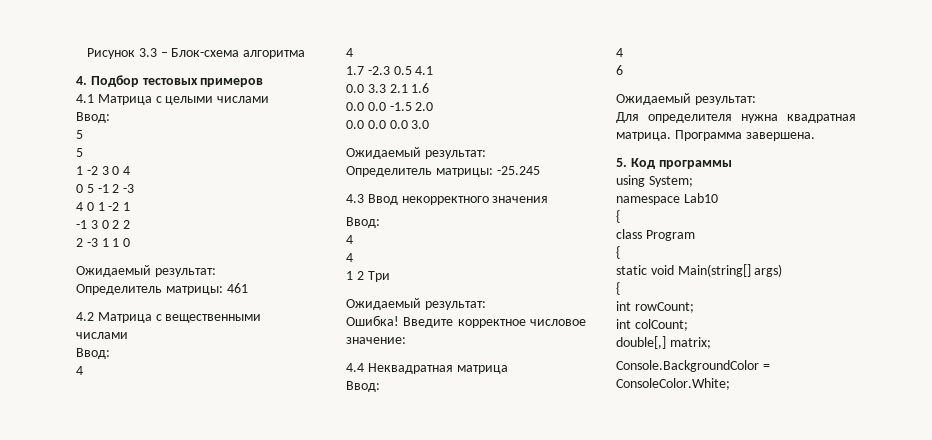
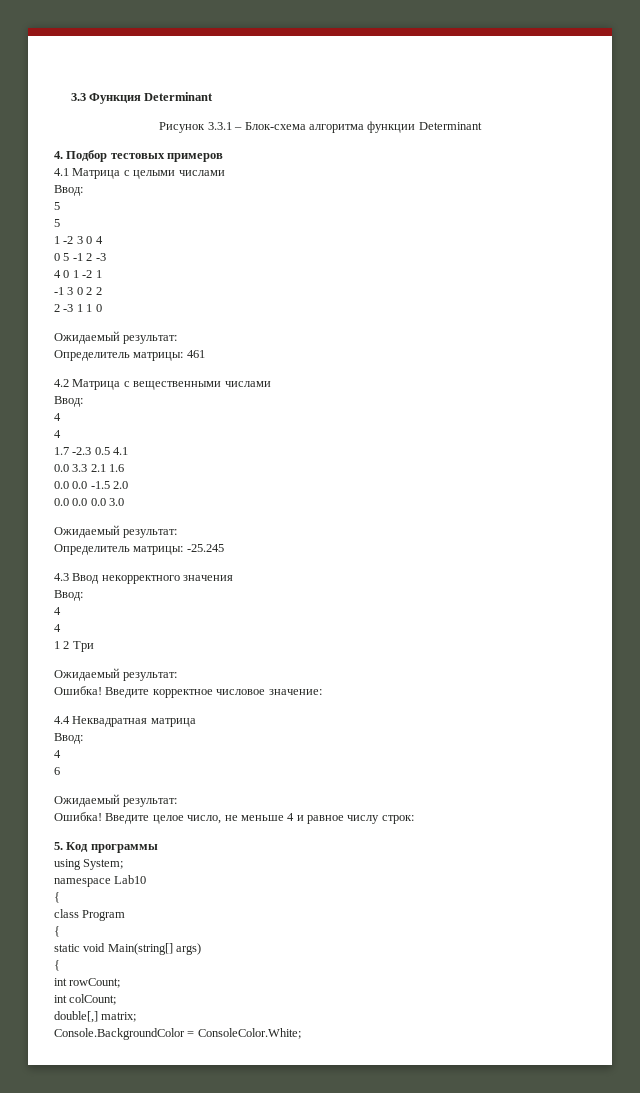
- Рисунок 3.3 – Блок-схема алгоритма
+ 3.3 Функция Determinant
+ Рисунок 3.3.1 – Блок-схема алгоритма функции Determinant
- Для определителя нужна квадратная матрица. Программа завершена.
+ Ошибка! Введите целое число, не меньше 4 и равное числу строк:

